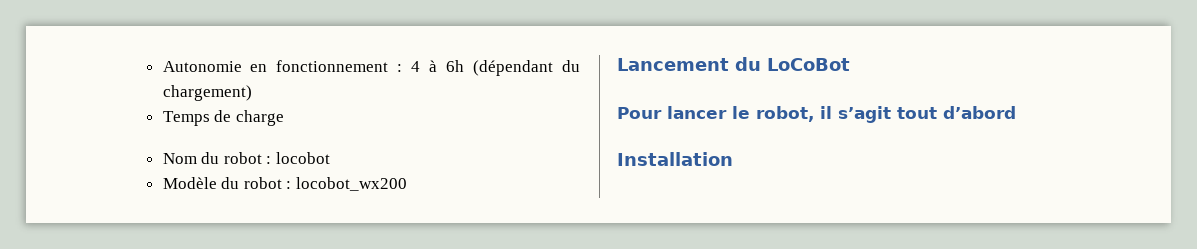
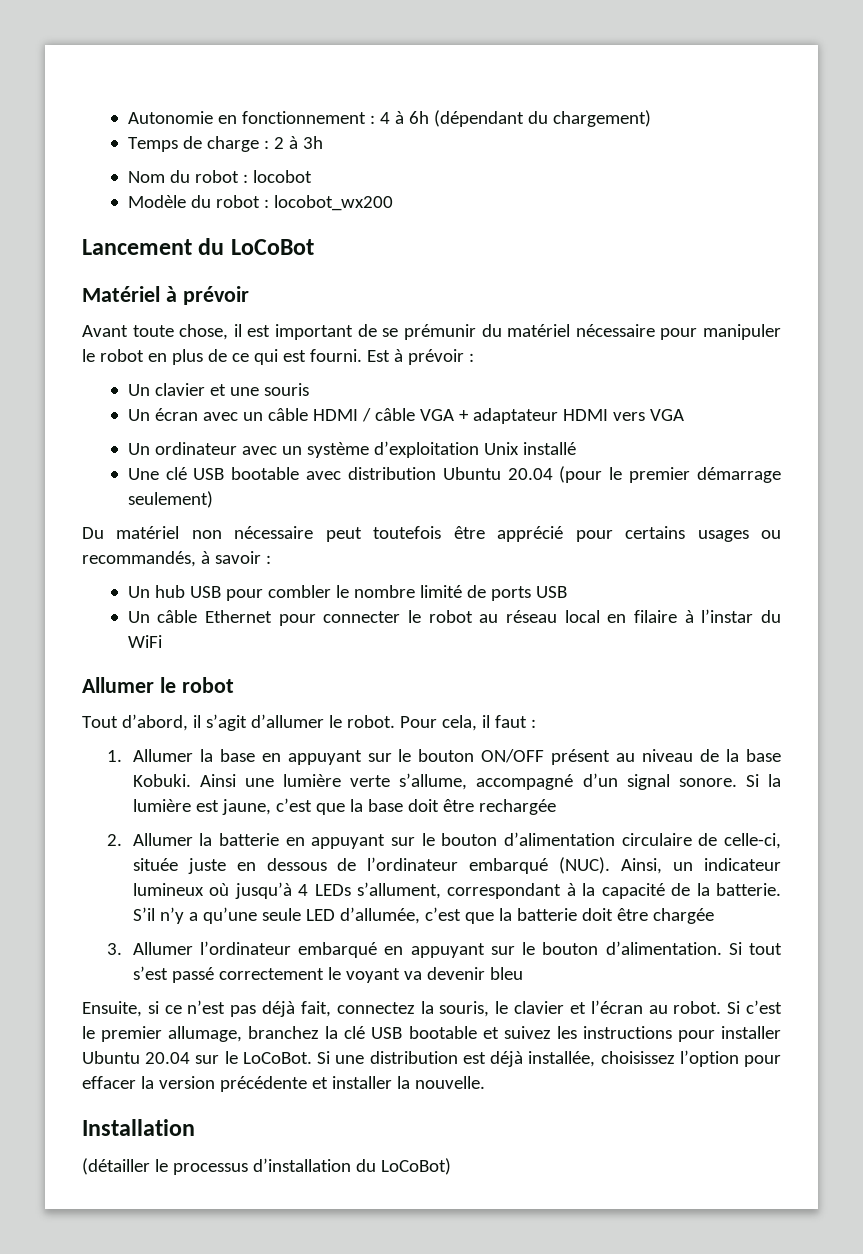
- Temps de charge
+ Temps de charge : 2 à 3h
- Pour lancer le robot, il s’agit tout d’abord
+ Matériel à prévoir
+ Avant toute chose, il est important de se prémunir du matériel nécessaire pour manipuler le robot en plus de ce qui est fourni. Est à prévoir :
+ Un clavier et une souris
+ Un écran avec un câble HDMI / câble VGA + adaptateur HDMI vers VGA
+ Un ordinateur avec un système d’exploitation Unix installé
+ Une clé USB bootable avec distribution Ubuntu 20.04 (pour le premier démarrage seulement)
+ Du matériel non nécessaire peut toutefois être apprécié pour certains usages ou recommandés, à savoir :
+ Un hub USB pour combler le nombre limité de ports USB
+ Un câble Ethernet pour connecter le robot au réseau local en filaire à l’instar du WiFi
+ Allumer le robot
+ Tout d’abord, il s’agit d’allumer le robot. Pour cela, il faut :
+ 1. Allumer la base en appuyant sur le bouton ON/OFF présent au niveau de la base Kobuki. Ainsi une lumière verte s’allume, accompagné d’un signal sonore. Si la lumière est jaune, c’est que la base doit être rechargée
+ 2. Allumer la batterie en appuyant sur le bouton d’alimentation circulaire de celle-ci, située juste en dessous de l’ordinateur embarqué (NUC). Ainsi, un indicateur lumineux où jusqu’à 4 LEDs s’allument, correspondant à la capacité de la batterie. S’il n’y a qu’une seule LED d’allumée, c’est que la batterie doit être chargée
+ 3. Allumer l’ordinateur embarqué en appuyant sur le bouton d’alimentation. Si tout s’est passé correctement le voyant va devenir bleu
+ Ensuite, si ce n’est pas déjà fait, connectez la souris, le clavier et l’écran au robot. Si c’est le premier allumage, branchez la clé USB bootable et suivez les instructions pour installer Ubuntu 20.04 sur le LoCoBot. Si une distribution est déjà installée, choisissez l’option pour effacer la version précédente et installer la nouvelle.
  Installation
+ (détailler le processus d’installation du LoCoBot)

